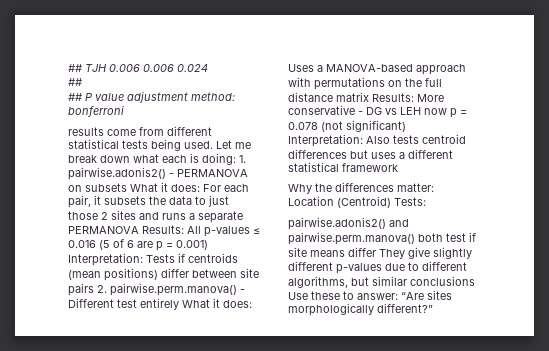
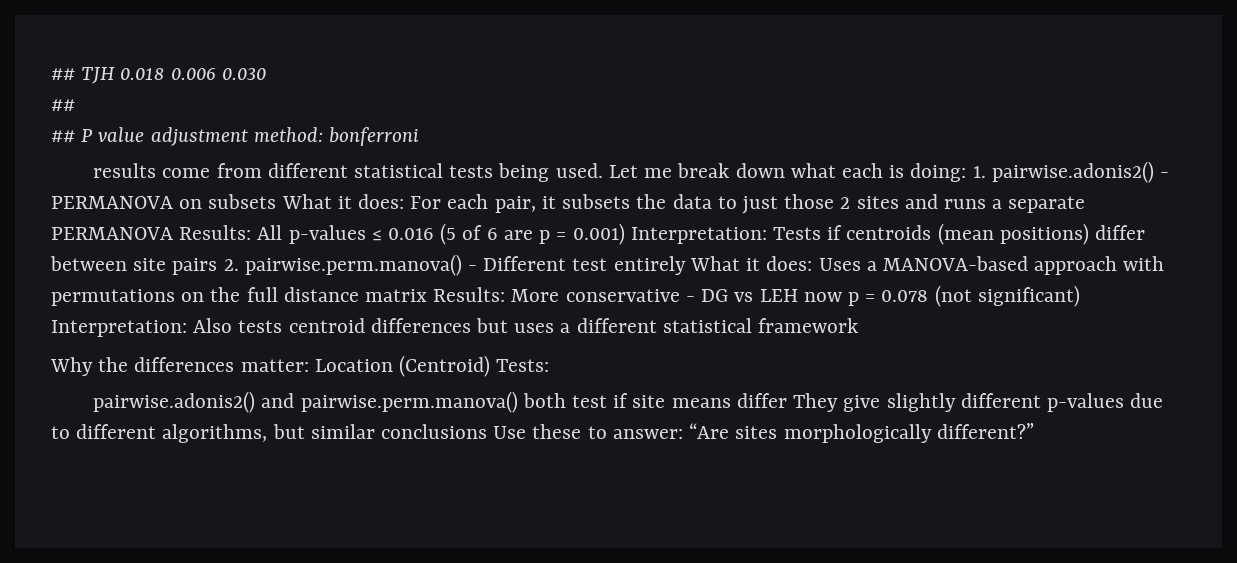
- ## TJH 0.006 0.006 0.024
+ ## TJH 0.018 0.006 0.030

